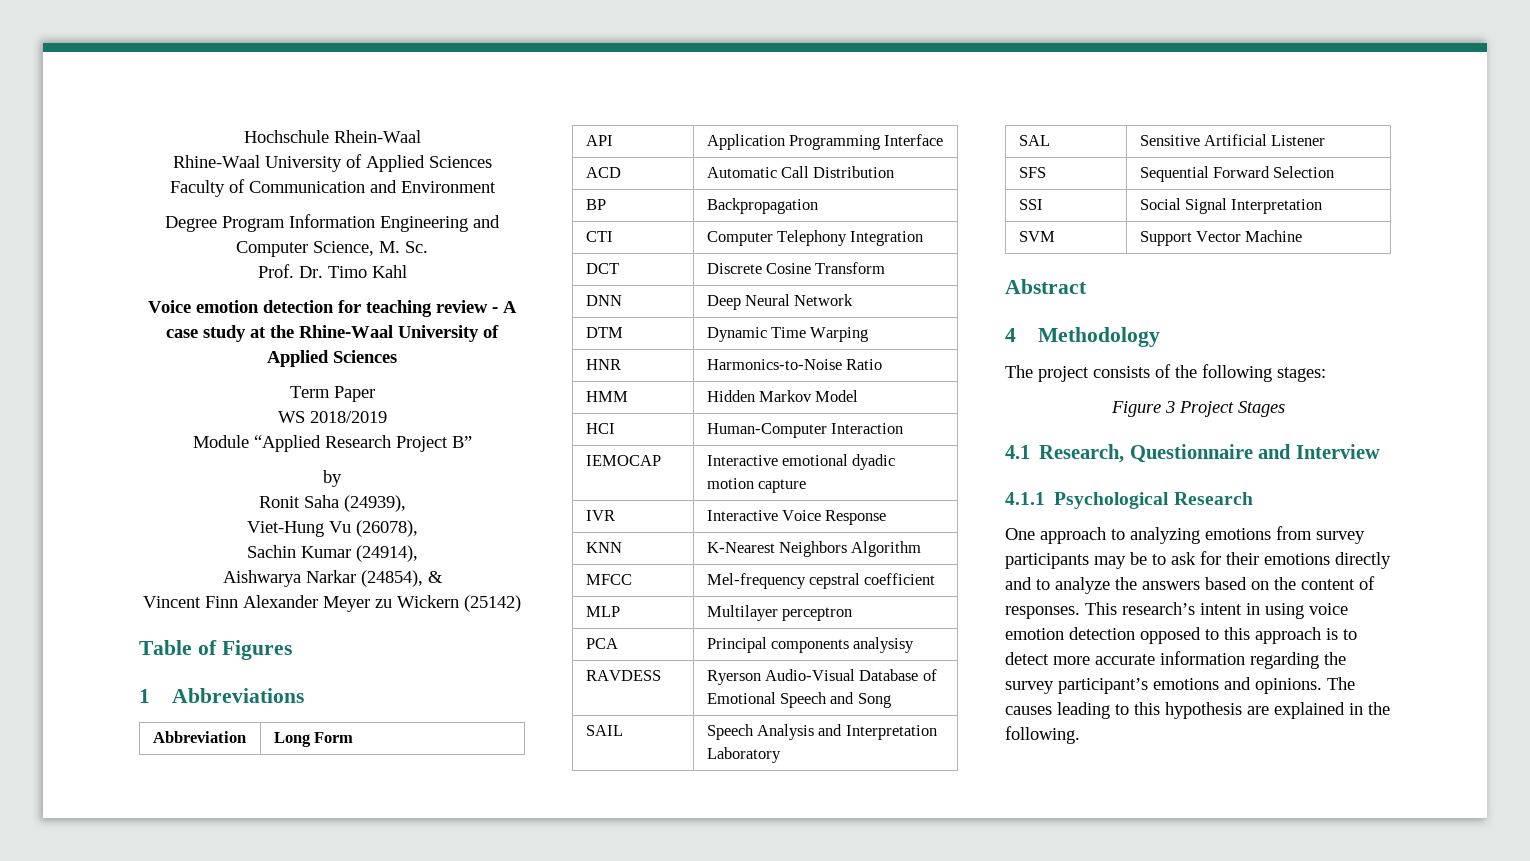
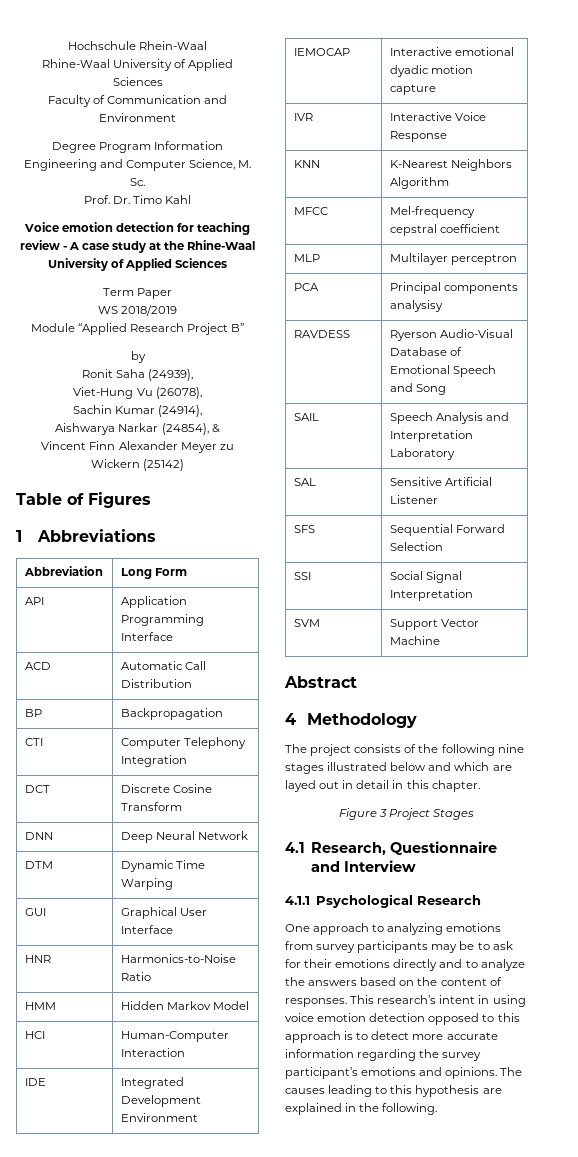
+ GUI | Graphical User Interface
+ IDE | Integrated Development Environment
- The project consists of the following stages:
+ The project consists of the following nine stages illustrated below and which are layed out in detail in this chapter.

